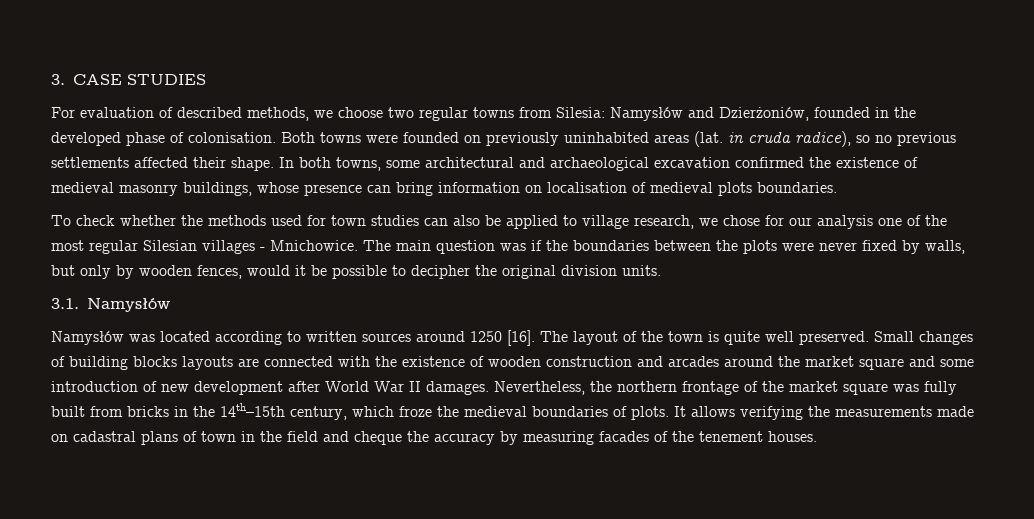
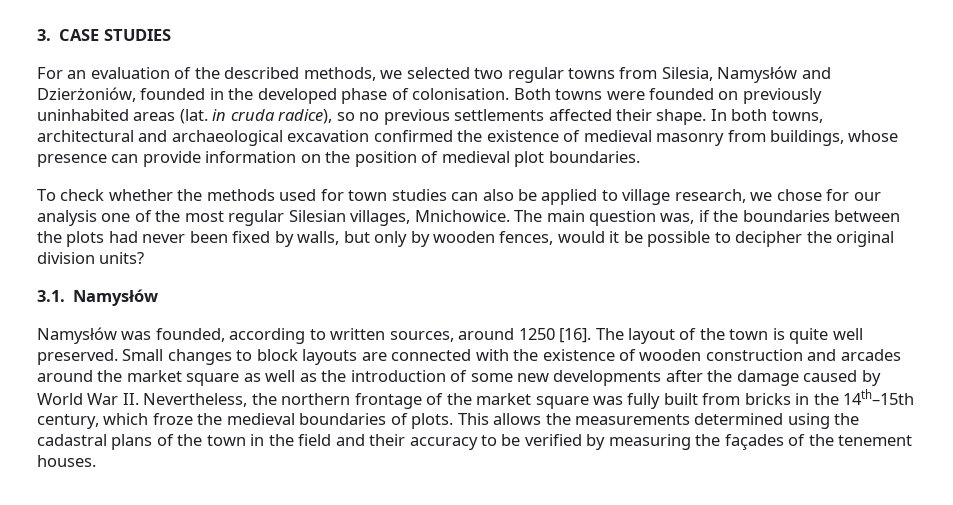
- For evaluation of described methods, we choose two regular towns from Silesia: Namysłów and Dzierżoniów, founded in the developed phase of colonisation.
+ For an evaluation of the described methods, we selected two regular towns from Silesia, Namysłów and Dzierżoniów, founded in the developed phase of colonisation.
- In both towns, some architectural and archaeological excavation confirmed the existence of medieval masonry buildings, whose presence can bring information on localisation of medieval plots boundaries.
+ In both towns, architectural and archaeological excavation confirmed the existence of medieval masonry from buildings, whose presence can provide information on the position of medieval plot boundaries.
- To check whether the methods used for town studies can also be applied to village research, we chose for our analysis one of the most regular Silesian villages - Mnichowice.
+ To check whether the methods used for town studies can also be applied to village research, we chose for our analysis one of the most regular Silesian villages, Mnichowice.
- The main question was if the boundaries between the plots were never fixed by walls, but only by wooden fences, would it be possible to decipher the original division units.
+ The main question was, if the boundaries between the plots had never been fixed by walls, but only by wooden fences, would it be possible to decipher the original division units?
- Namysłów was located according to written sources around 1250 [16].
+ Namysłów was founded, according to written sources, around 1250 [16].
- Small changes of building blocks layouts are connected with the existence of wooden construction and arcades around the market square and some introduction of new development after World War II damages. Nevertheless, the northern frontage of the market square was fully built from bricks in the 14th–15th century, which froze the medieval boundaries of plots.
+ Small changes to block layouts are connected with the existence of wooden construction and arcades around the market square as well as the introduction of some new developments after the damage caused by World War II. Nevertheless, the northern frontage of the market square was fully built from bricks in the 14th–15th century, which froze the medieval boundaries of plots.
- It allows verifying the measurements made on cadastral plans of town in the field and cheque the accuracy by measuring facades of the tenement houses.
+ This allows the measurements determined using the cadastral plans of the town in the field and their accuracy to be verified by measuring the façades of the tenement houses.

